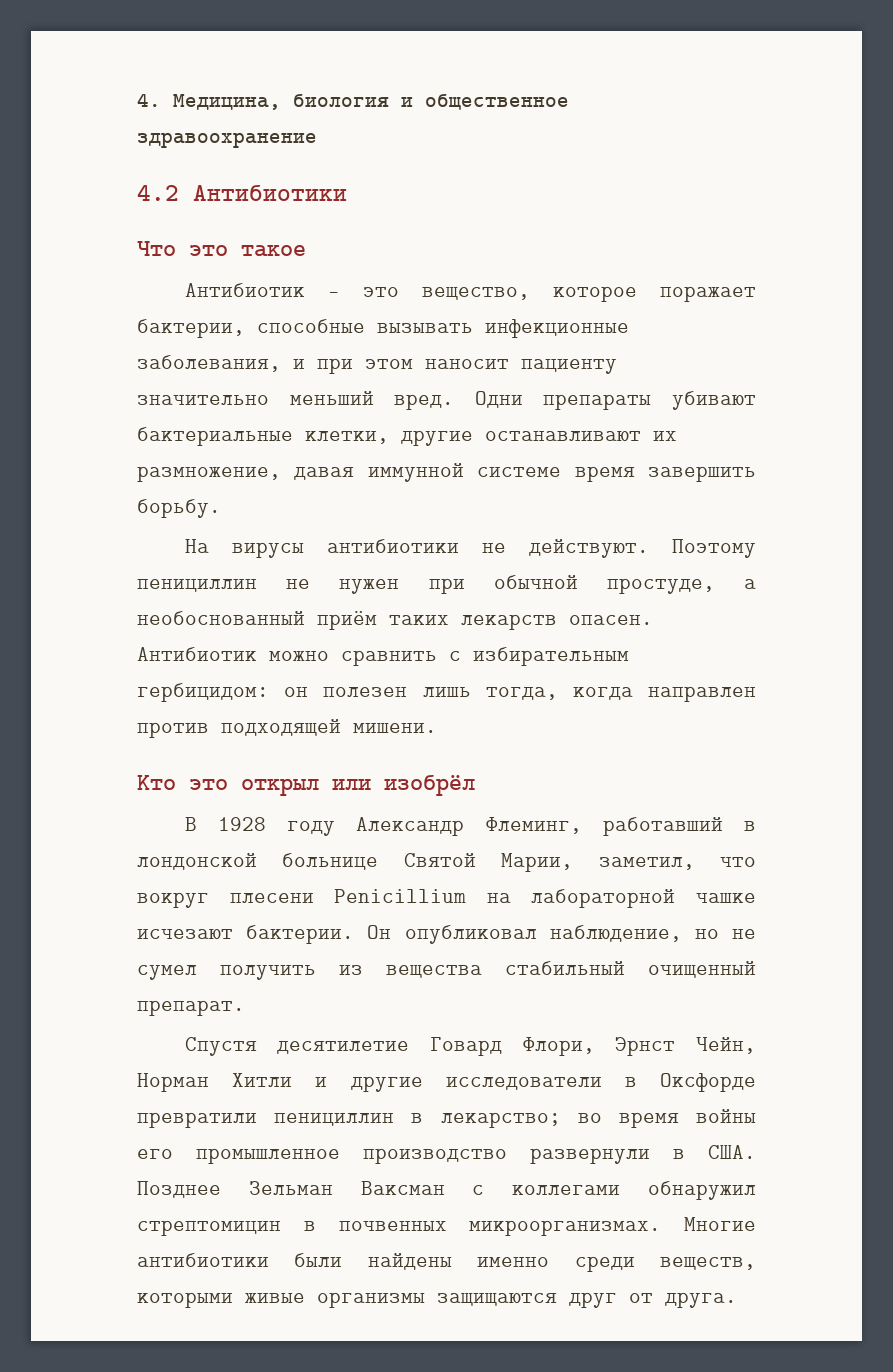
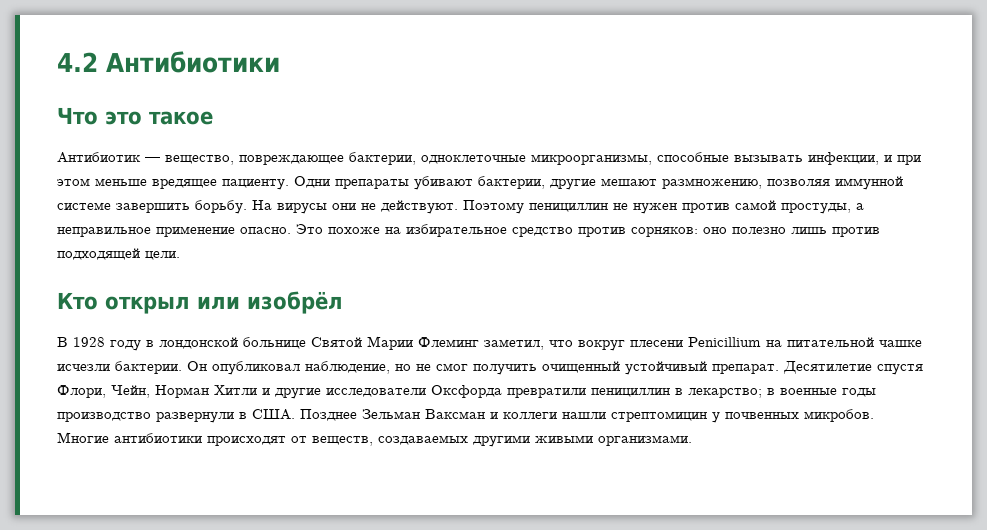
- 4. Медицина, биология и общественное здравоохранение
- Антибиотик — это вещество, которое поражает бактерии, способные вызывать инфекционные заболевания, и при этом наносит пациенту значительно меньший вред. Одни препараты убивают бактериальные клетки, другие останавливают их размножение, давая иммунной системе время завершить борьбу.
- На вирусы антибиотики не действуют.
+ Антибиотик — вещество, повреждающее бактерии, одноклеточные микроорганизмы, способные вызывать инфекции, и при этом меньше вредящее пациенту. Одни препараты убивают бактерии, другие мешают размножению, позволяя иммунной системе завершить борьбу. На вирусы они не действуют.
- Поэтому пенициллин не нужен при обычной простуде, а необоснованный приём таких лекарств опасен. Антибиотик можно сравнить с избирательным гербицидом: он полезен лишь тогда, когда направлен против подходящей мишени.
+ Поэтому пенициллин не нужен против самой простуды, а неправильное применение опасно. Это похоже на избирательное средство против сорняков: оно полезно лишь против подходящей цели.
- Кто это открыл или изобрёл
+ Кто открыл или изобрёл
- В 1928 году Александр Флеминг, работавший в лондонской больнице Святой Марии, заметил, что вокруг плесени Penicillium на лабораторной чашке исчезают бактерии.
+ В 1928 году в лондонской больнице Святой Марии Флеминг заметил, что вокруг плесени Penicillium на питательной чашке исчезли бактерии.
- Он опубликовал наблюдение, но не сумел получить из вещества стабильный очищенный препарат.
- Спустя десятилетие Говард Флори, Эрнст Чейн, Норман Хитли и другие исследователи в Оксфорде превратили пенициллин в лекарство; во время войны его промышленное производство развернули в США. Позднее Зельман Ваксман с коллегами обнаружил стрептомицин в почвенных микроорганизмах. Многие антибиотики были найдены именно среди веществ, которыми живые организмы защищаются друг от друга.
+ Он опубликовал наблюдение, но не смог получить очищенный устойчивый препарат. Десятилетие спустя Флори, Чейн, Норман Хитли и другие исследователи Оксфорда превратили пенициллин в лекарство; в военные годы производство развернули в США. Позднее Зельман Ваксман и коллеги нашли стрептомицин у почвенных микробов. Многие антибиотики происходят от веществ, создаваемых другими живыми организмами.

